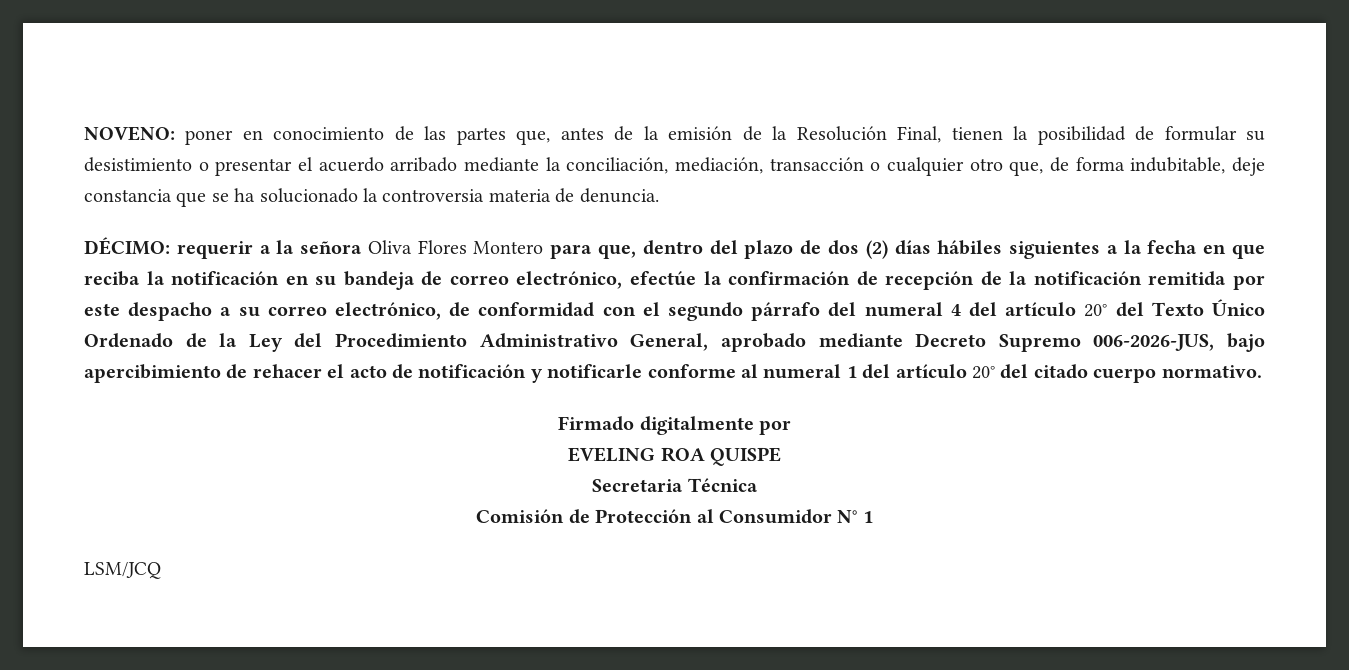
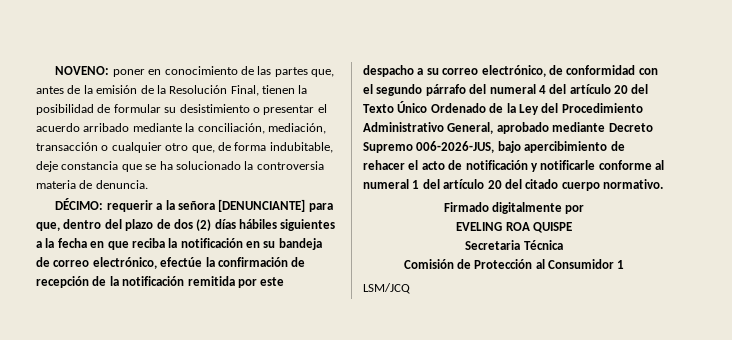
- requerir a la señora Oliva Flores Montero para que, dentro del plazo de dos (2) días hábiles siguientes a la fecha en que reciba la notificación en su bandeja de correo electrónico, efectúe la confirmación de recepción de la notificación remitida por este despacho a su correo electrónico, de conformidad con el segundo párrafo del numeral 4 del artículo 20° del Texto Único Ordenado de la Ley del Procedimiento Administrativo General, aprobado mediante Decreto Supremo 006-2026-JUS, bajo apercibimiento de rehacer el acto de notificación y notificarle conforme al numeral 1 del artículo 20° del citado cuerpo normativo.
+ requerir a la señora [DENUNCIANTE] para que, dentro del plazo de dos (2) días hábiles siguientes a la fecha en que reciba la notificación en su bandeja de correo electrónico, efectúe la confirmación de recepción de la notificación remitida por este despacho a su correo electrónico, de conformidad con el segundo párrafo del numeral 4 del artículo 20 del Texto Único Ordenado de la Ley del Procedimiento Administrativo General, aprobado mediante Decreto Supremo 006-2026-JUS, bajo apercibimiento de rehacer el acto de notificación y notificarle conforme al numeral 1 del artículo 20 del citado cuerpo normativo.
- Comisión de Protección al Consumidor N° 1
+ Comisión de Protección al Consumidor 1

